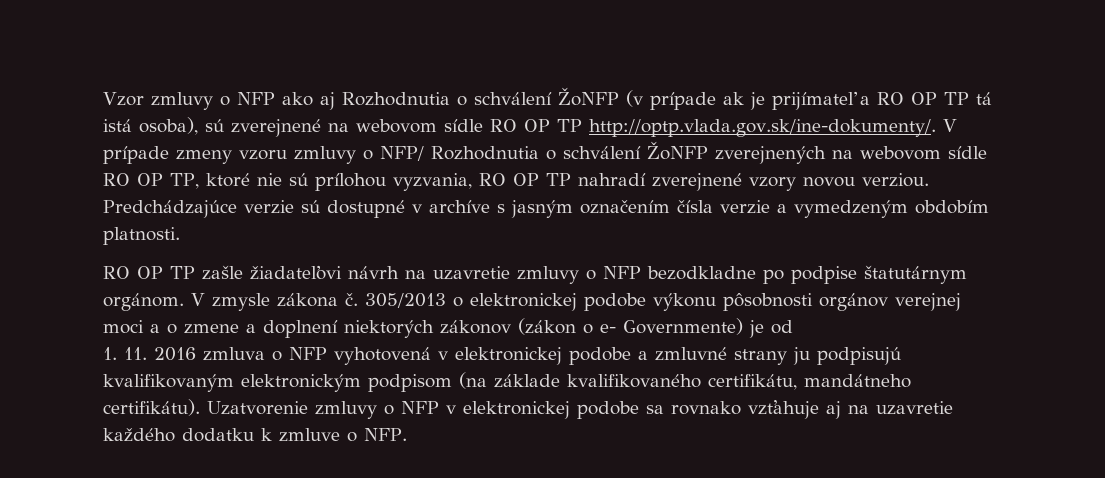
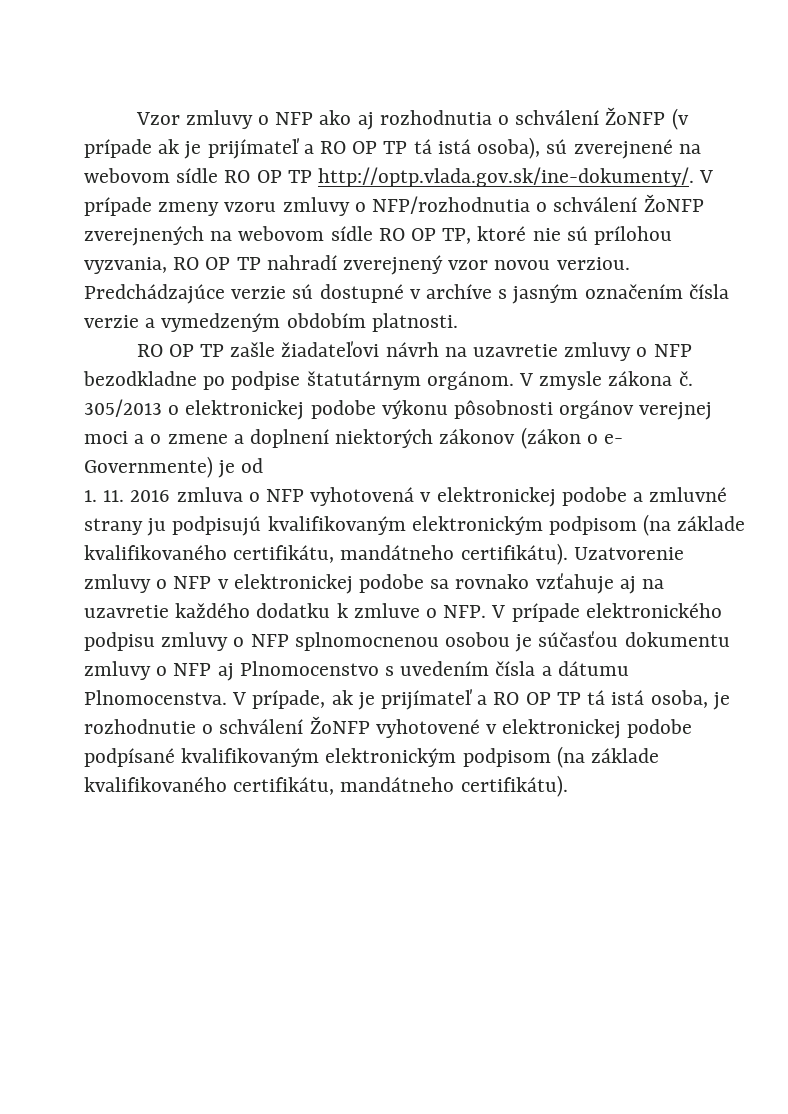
- Vzor zmluvy o NFP ako aj Rozhodnutia o schválení ŽoNFP (v prípade ak je prijímateľ a RO OP TP tá istá osoba), sú zverejnené na webovom sídle RO OP TP http://optp.vlada.gov.sk/ine-dokumenty/. V prípade zmeny vzoru zmluvy o NFP/ Rozhodnutia o schválení ŽoNFP zverejnených na webovom sídle RO OP TP, ktoré nie sú prílohou vyzvania, RO OP TP nahradí zverejnené vzory novou verziou.
+ Vzor zmluvy o NFP ako aj rozhodnutia o schválení ŽoNFP (v prípade ak je prijímateľ a RO OP TP tá istá osoba), sú zverejnené na webovom sídle RO OP TP http://optp.vlada.gov.sk/ine-dokumenty/. V prípade zmeny vzoru zmluvy o NFP/rozhodnutia o schválení ŽoNFP zverejnených na webovom sídle RO OP TP, ktoré nie sú prílohou vyzvania, RO OP TP nahradí zverejnený vzor novou verziou.
- Uzatvorenie zmluvy o NFP v elektronickej podobe sa rovnako vzťahuje aj na uzavretie každého dodatku k zmluve o NFP.
+ Uzatvorenie zmluvy o NFP v elektronickej podobe sa rovnako vzťahuje aj na uzavretie každého dodatku k zmluve o NFP. V prípade elektronického podpisu zmluvy o NFP splnomocnenou osobou je súčasťou dokumentu zmluvy o NFP aj Plnomocenstvo s uvedením čísla a dátumu Plnomocenstva. V prípade, ak je prijímateľ a RO OP TP tá istá osoba, je rozhodnutie o schválení ŽoNFP vyhotovené v elektronickej podobe podpísané kvalifikovaným elektronickým podpisom (na základe kvalifikovaného certifikátu, mandátneho certifikátu).

